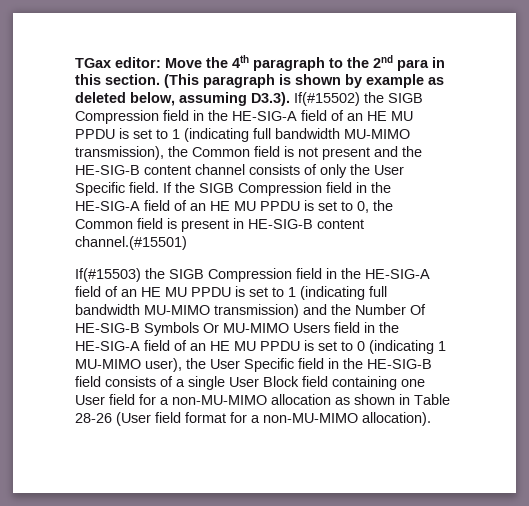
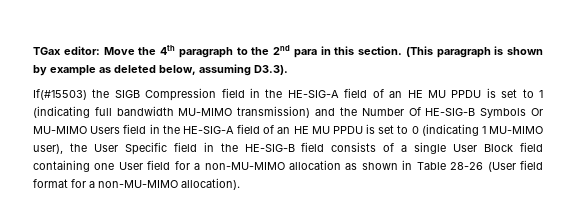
- (This paragraph is shown by example as deleted below, assuming D3.3). If(#15502) the SIGB Compression field in the HE-SIG-A field of an HE MU PPDU is set to 1 (indicating full bandwidth MU-MIMO transmission), the Common field is not present and the HE-SIG-B content channel consists of only the User Specific field. If the SIGB Compression field in the HE-SIG-A field of an HE MU PPDU is set to 0, the Common field is present in HE-SIG-B content channel.(#15501)
+ (This paragraph is shown by example as deleted below, assuming D3.3).

